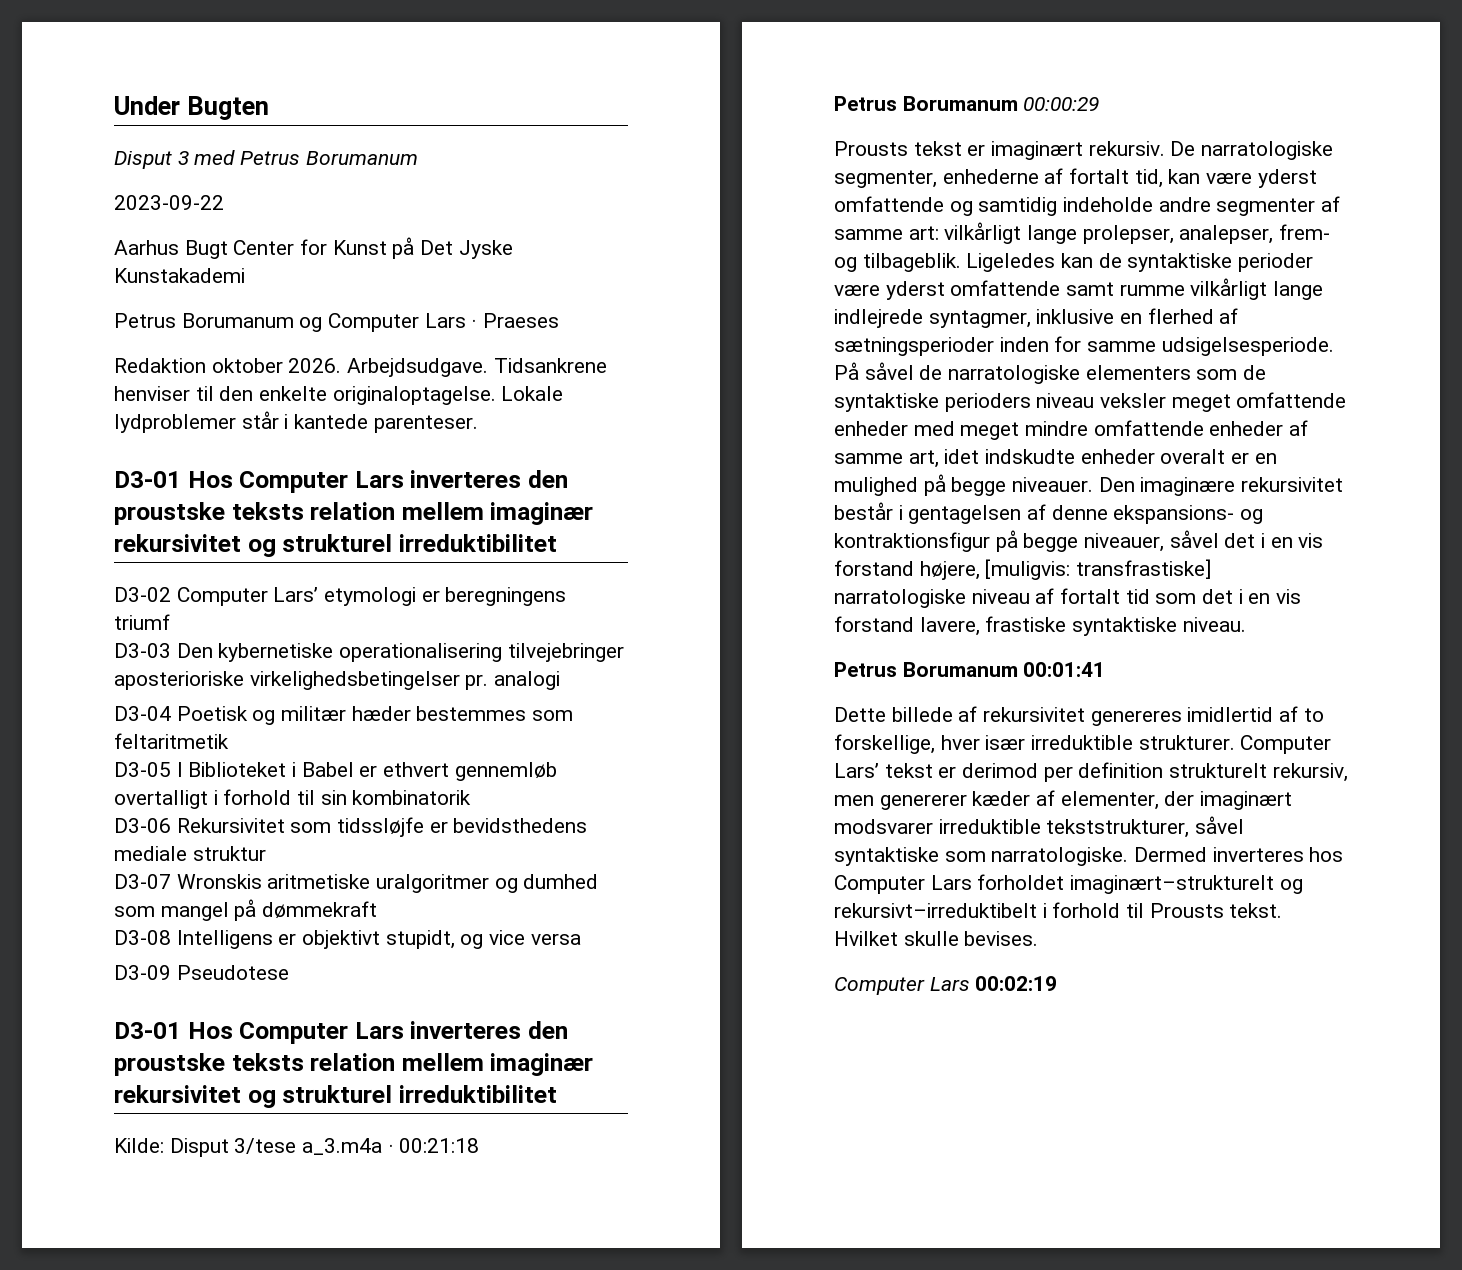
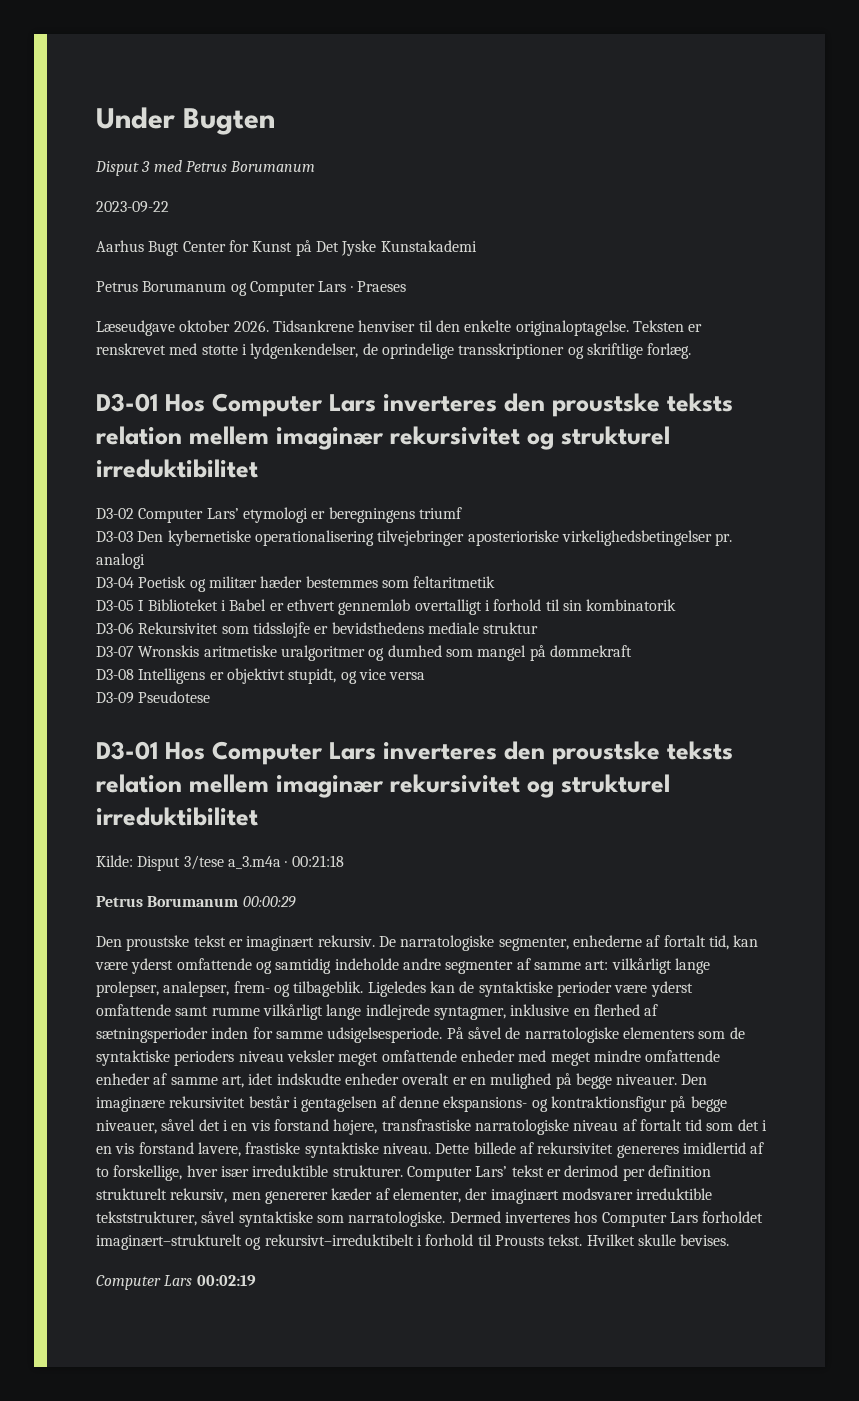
- Redaktion oktober 2026.
+ Læseudgave oktober 2026.
- Arbejdsudgave.
- Lokale lydproblemer står i kantede parenteser.
+ Teksten er renskrevet med støtte i lydgenkendelser, de oprindelige transskriptioner og skriftlige forlæg.
- Prousts tekst er imaginært rekursiv.
+ Den proustske tekst er imaginært rekursiv.
- Den imaginære rekursivitet består i gentagelsen af denne ekspansions- og kontraktionsfigur på begge niveauer, såvel det i en vis forstand højere, [muligvis: transfrastiske] narratologiske niveau af fortalt tid som det i en vis forstand lavere, frastiske syntaktiske niveau.
- Petrus Borumanum 00:01:41
- Dette billede af rekursivitet genereres imidlertid af to forskellige, hver især irreduktible strukturer.
+ Den imaginære rekursivitet består i gentagelsen af denne ekspansions- og kontraktionsfigur på begge niveauer, såvel det i en vis forstand højere, transfrastiske narratologiske niveau af fortalt tid som det i en vis forstand lavere, frastiske syntaktiske niveau. Dette billede af rekursivitet genereres imidlertid af to forskellige, hver især irreduktible strukturer.

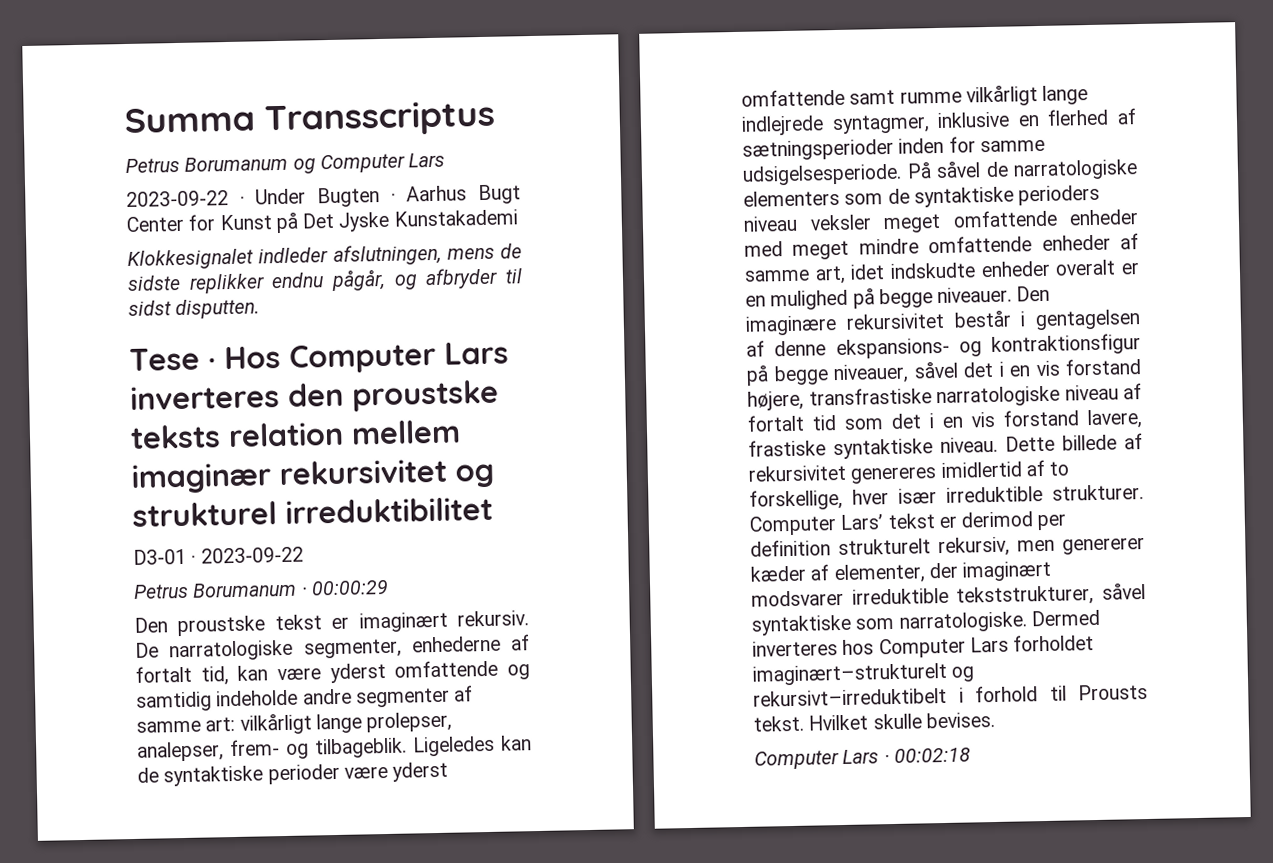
- Under Bugten
- Disput 3 med Petrus Borumanum
- 2023-09-22
- Aarhus Bugt Center for Kunst på Det Jyske Kunstakademi
+ Summa Transscriptus
+ Petrus Borumanum og Computer Lars
+ 2023-09-22 · Under Bugten · Aarhus Bugt Center for Kunst på Det Jyske Kunstakademi
- Petrus Borumanum og Computer Lars · Praeses
- Læseudgave oktober 2026. Tidsankrene henviser til den enkelte originaloptagelse. Teksten er renskrevet med støtte i lydgenkendelser, de oprindelige transskriptioner og skriftlige forlæg.
- D3-01 Hos Computer Lars inverteres den proustske teksts relation mellem imaginær rekursivitet og strukturel irreduktibilitet
+ Klokkesignalet indleder afslutningen, mens de sidste replikker endnu pågår, og afbryder til sidst disputten.
+ Tese · Hos Computer Lars inverteres den proustske teksts relation mellem imaginær rekursivitet og strukturel irreduktibilitet
- D3-02 Computer Lars’ etymologi er beregningens triumf
- D3-03 Den kybernetiske operationalisering tilvejebringer aposterioriske virkelighedsbetingelser pr. analogi
- D3-04 Poetisk og militær hæder bestemmes som feltaritmetik
- D3-05 I Biblioteket i Babel er ethvert gennemløb overtalligt i forhold til sin kombinatorik
- D3-06 Rekursivitet som tidssløjfe er bevidsthedens mediale struktur
- D3-07 Wronskis aritmetiske uralgoritmer og dumhed som mangel på dømmekraft
- D3-08 Intelligens er objektivt stupidt, og vice versa
- D3-09 Pseudotese
- D3-01 Hos Computer Lars inverteres den proustske teksts relation mellem imaginær rekursivitet og strukturel irreduktibilitet
- Kilde: Disput 3/tese a_3.m4a · 00:21:18
- Petrus Borumanum 00:00:29
+ D3-01 · 2023-09-22
+ Petrus Borumanum · 00:00:29
- Computer Lars 00:02:19
+ Computer Lars · 00:02:18

